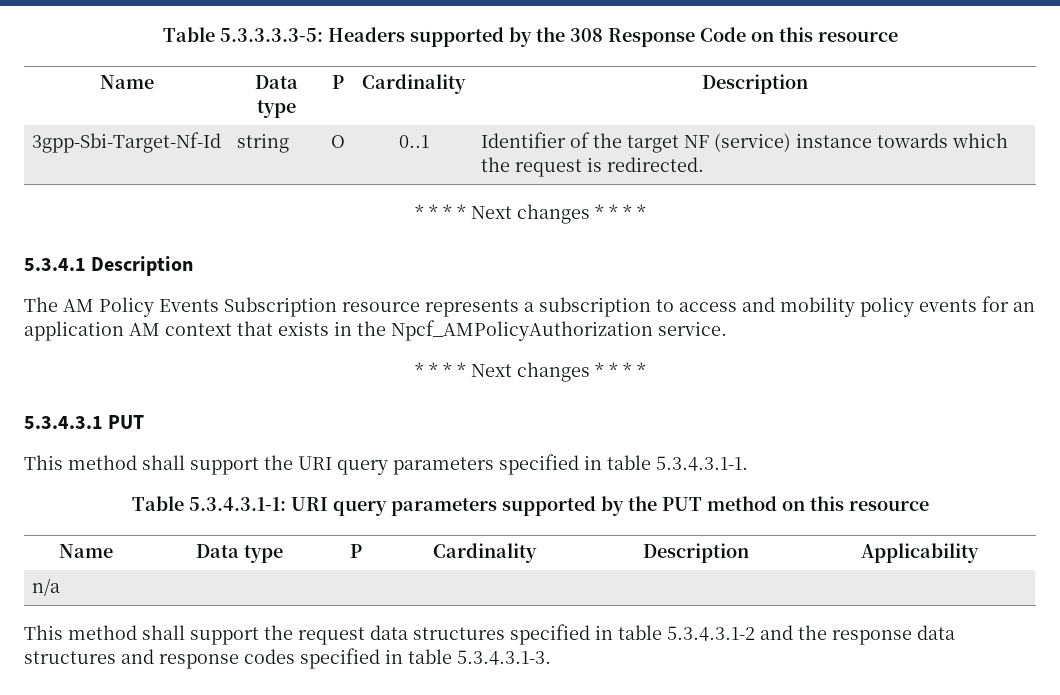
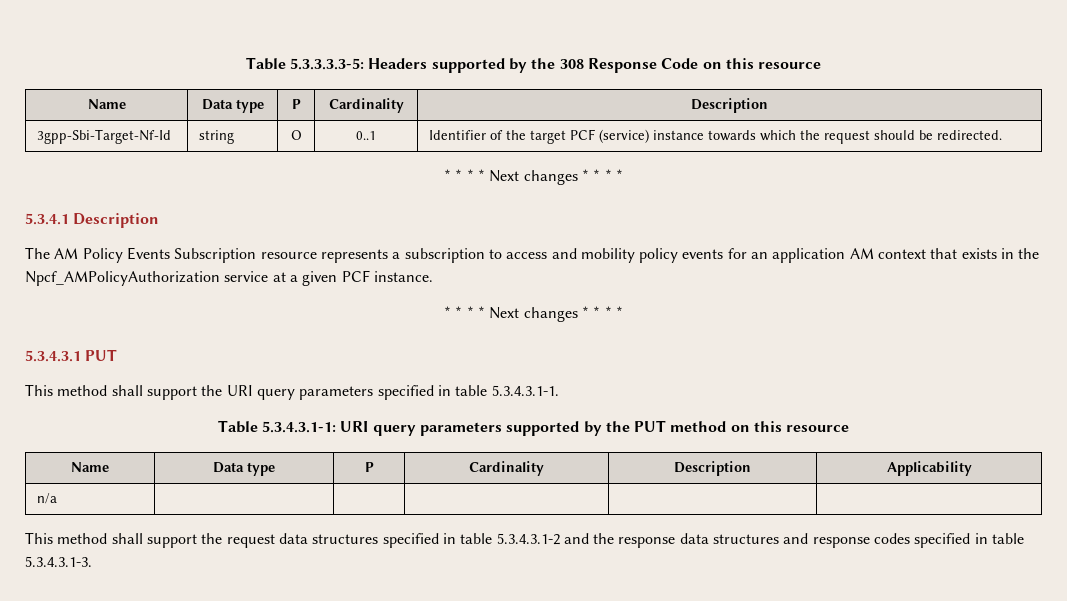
- 3gpp-Sbi-Target-Nf-Id | string | O | 0..1 | Identifier of the target NF (service) instance towards which the request is redirected.
+ 3gpp-Sbi-Target-Nf-Id | string | O | 0..1 | Identifier of the target PCF (service) instance towards which the request should be redirected.
- The AM Policy Events Subscription resource represents a subscription to access and mobility policy events for an application AM context that exists in the Npcf_AMPolicyAuthorization service.
+ The AM Policy Events Subscription resource represents a subscription to access and mobility policy events for an application AM context that exists in the Npcf_AMPolicyAuthorization service at a given PCF instance.

